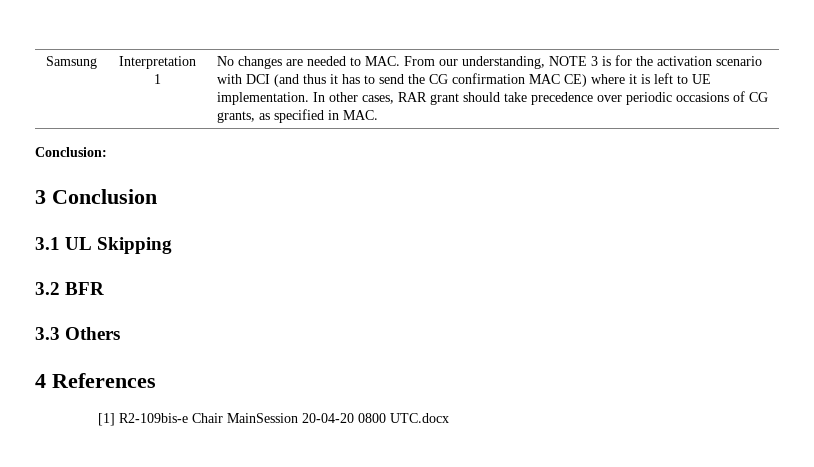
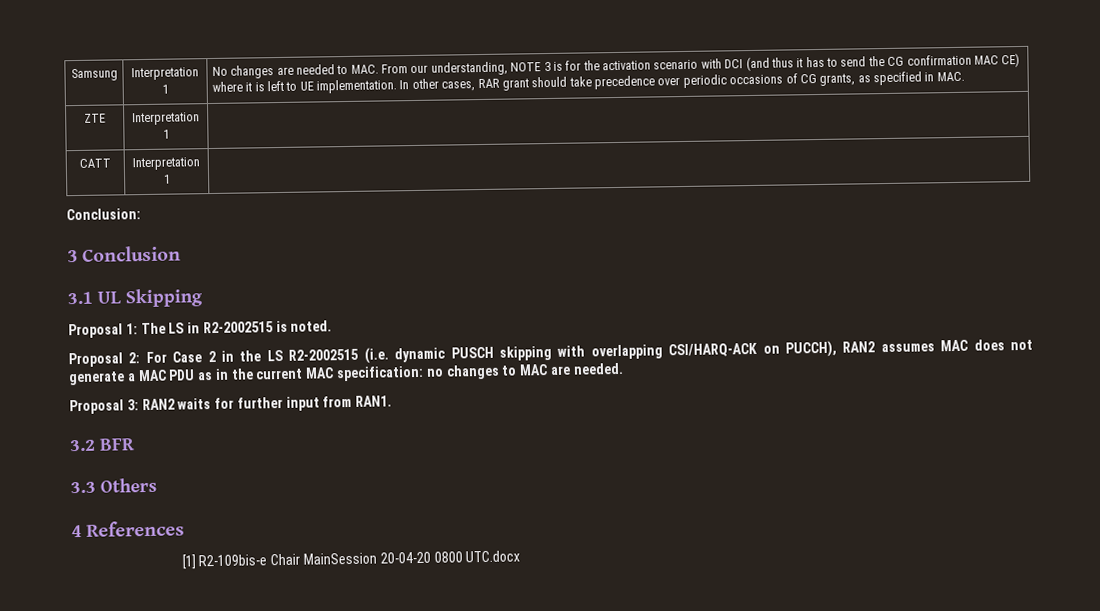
+ ZTE | Interpretation 1 |
+ CATT | Interpretation 1 |
+ Proposal 1: The LS in R2-2002515 is noted.
+ Proposal 2: For Case 2 in the LS R2-2002515 (i.e. dynamic PUSCH skipping with overlapping CSI/HARQ-ACK on PUCCH), RAN2 assumes MAC does not generate a MAC PDU as in the current MAC specification: no changes to MAC are needed.
+ Proposal 3: RAN2 waits for further input from RAN1.

